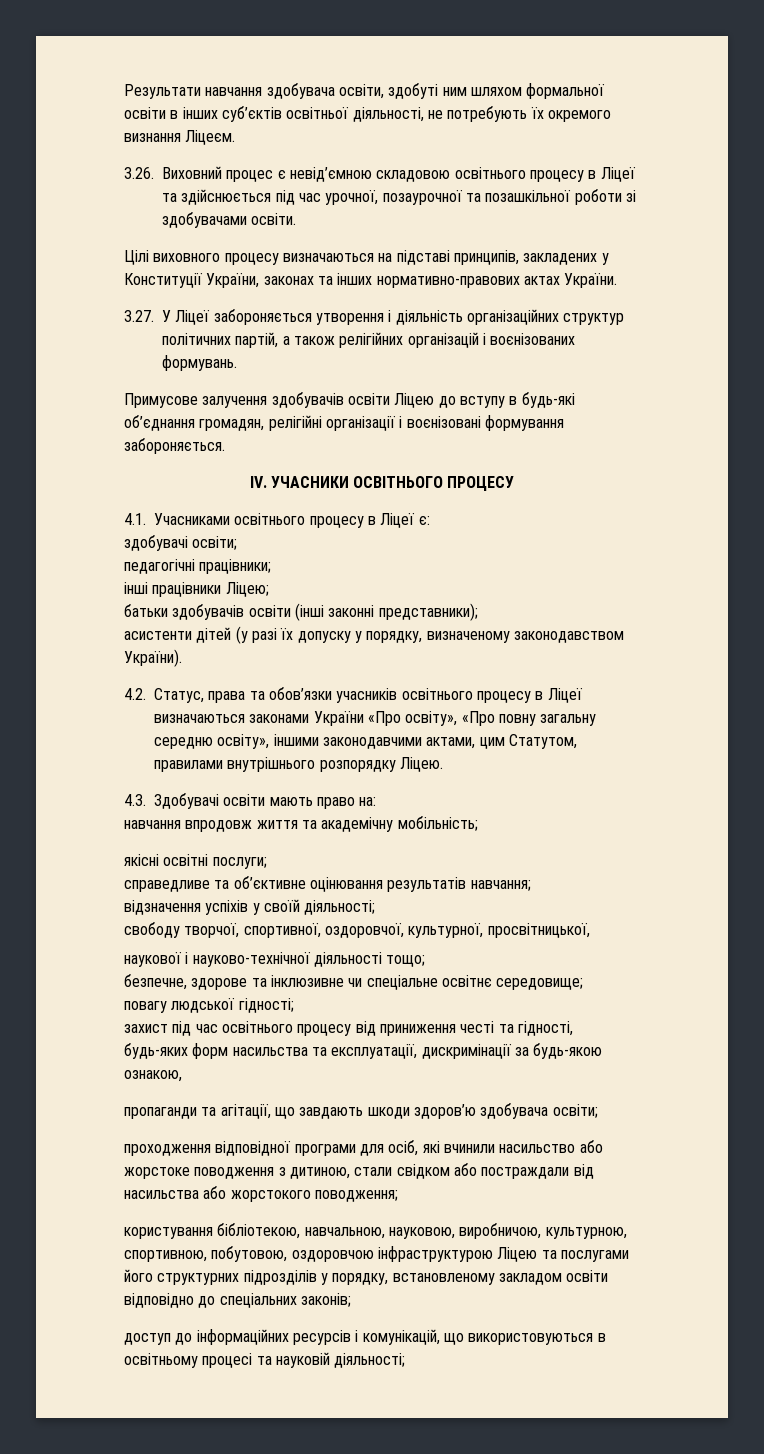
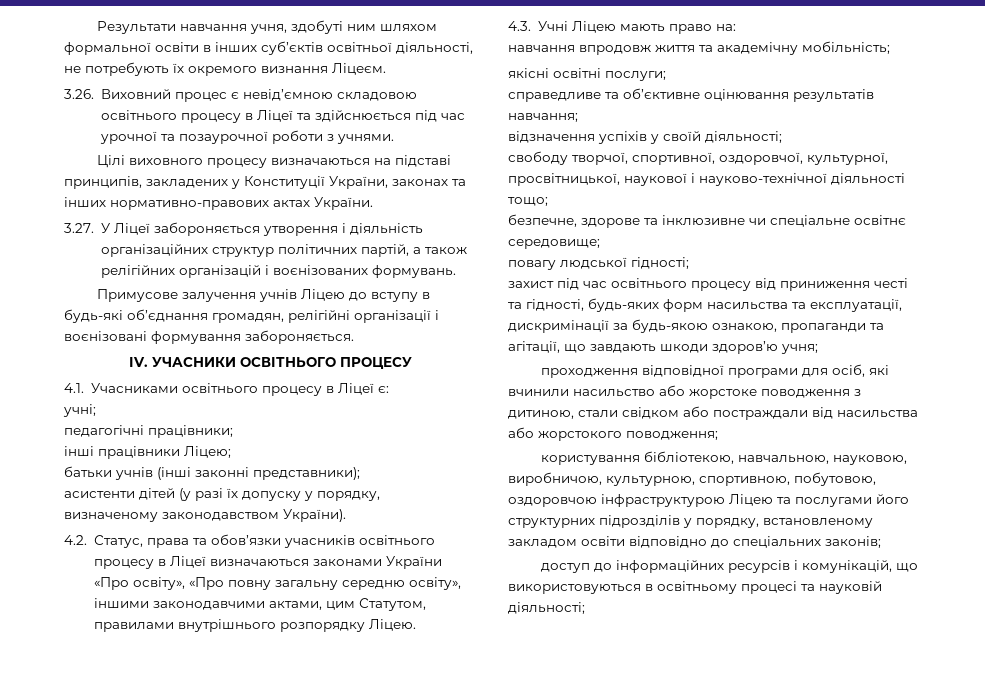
- Результати навчання здобувача освіти, здобуті ним шляхом формальної освіти в інших суб’єктів освітньої діяльності, не потребують їх окремого визнання Ліцеєм.
+ Результати навчання учня, здобуті ним шляхом формальної освіти в інших суб’єктів освітньої діяльності, не потребують їх окремого визнання Ліцеєм.
- 3.26. Виховний процес є невід’ємною складовою освітнього процесу в Ліцеї та здійснюється під час урочної, позаурочної та позашкільної роботи зі здобувачами освіти.
+ 3.26. Виховний процес є невід’ємною складовою освітнього процесу в Ліцеї та здійснюється під час урочної та позаурочної роботи з учнями.
- Примусове залучення здобувачів освіти Ліцею до вступу в будь-які об’єднання громадян, релігійні організації і воєнізовані формування забороняється.
+ Примусове залучення учнів Ліцею до вступу в будь-які об’єднання громадян, релігійні організації і воєнізовані формування забороняється.
- здобувачі освіти;
+ учні;
- батьки здобувачів освіти (інші законні представники);
+ батьки учнів (інші законні представники);
- 4.3. Здобувачі освіти мають право на:
+ 4.3. Учні Ліцею мають право на:
- свободу творчої, спортивної, оздоровчої, культурної, просвітницької,
- наукової і науково-технічної діяльності тощо;
+ свободу творчої, спортивної, оздоровчої, культурної, просвітницької, наукової і науково-технічної діяльності тощо;
- захист під час освітнього процесу від приниження честі та гідності, будь-яких форм насильства та експлуатації, дискримінації за будь-якою ознакою,
- пропаганди та агітації, що завдають шкоди здоров’ю здобувача освіти;
+ захист під час освітнього процесу від приниження честі та гідності, будь-яких форм насильства та експлуатації, дискримінації за будь-якою ознакою, пропаганди та агітації, що завдають шкоди здоров’ю учня;

